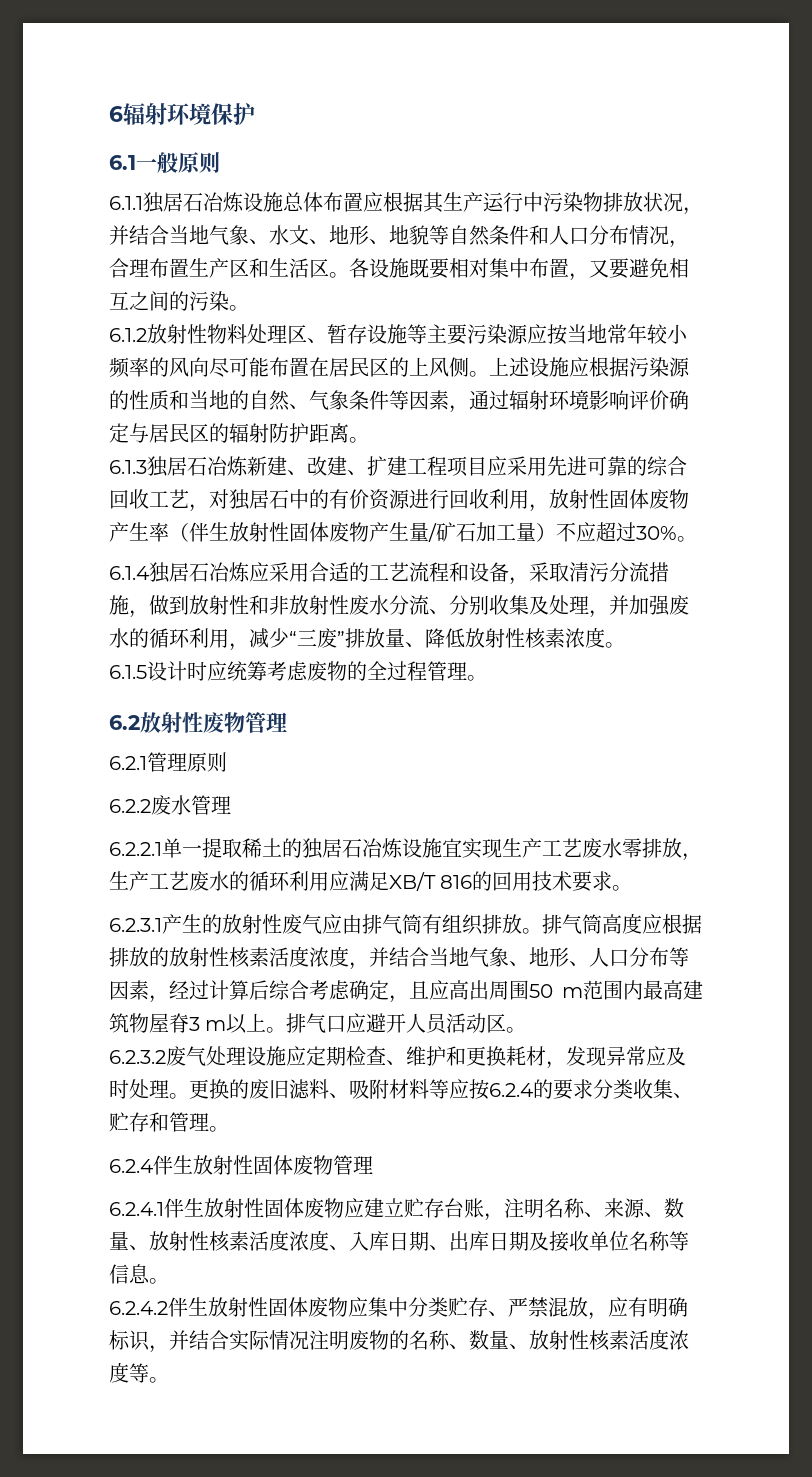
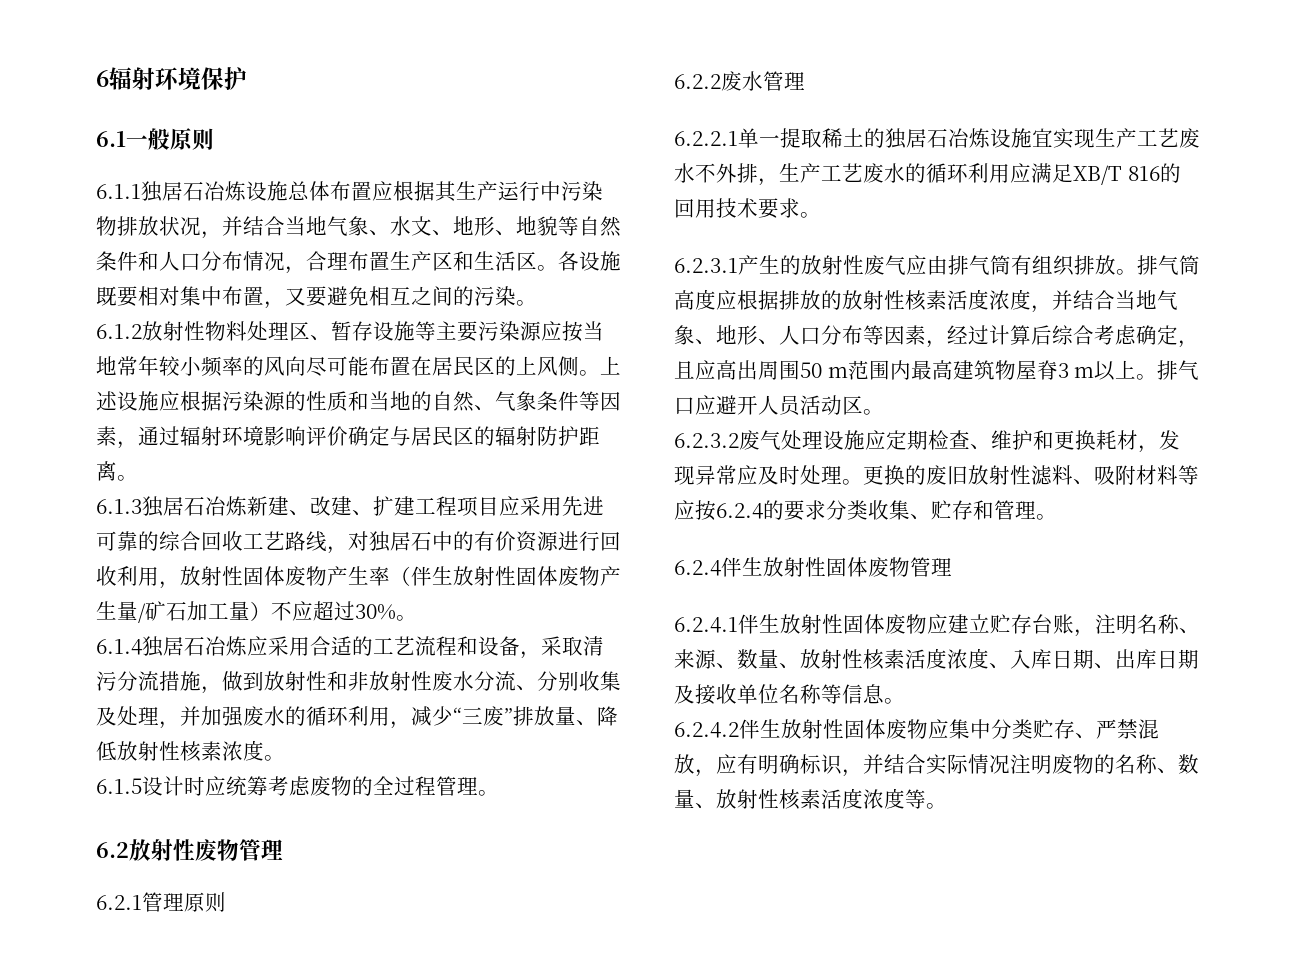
- 6.1.3独居石冶炼新建、改建、扩建工程项目应采用先进可靠的综合回收工艺，对独居石中的有价资源进行回收利用，放射性固体废物产生率（伴生放射性固体废物产生量/矿石加工量）不应超过30%。
+ 6.1.3独居石冶炼新建、改建、扩建工程项目应采用先进可靠的综合回收工艺路线，对独居石中的有价资源进行回收利用，放射性固体废物产生率（伴生放射性固体废物产生量/矿石加工量）不应超过30%。
- 6.2.2.1单一提取稀土的独居石冶炼设施宜实现生产工艺废水零排放，生产工艺废水的循环利用应满足XB/T 816的回用技术要求。
+ 6.2.2.1单一提取稀土的独居石冶炼设施宜实现生产工艺废水不外排，生产工艺废水的循环利用应满足XB/T 816的回用技术要求。
- 更换的废旧滤料、吸附材料等应按6.2.4的要求分类收集、贮存和管理。
+ 更换的废旧放射性滤料、吸附材料等应按6.2.4的要求分类收集、贮存和管理。

